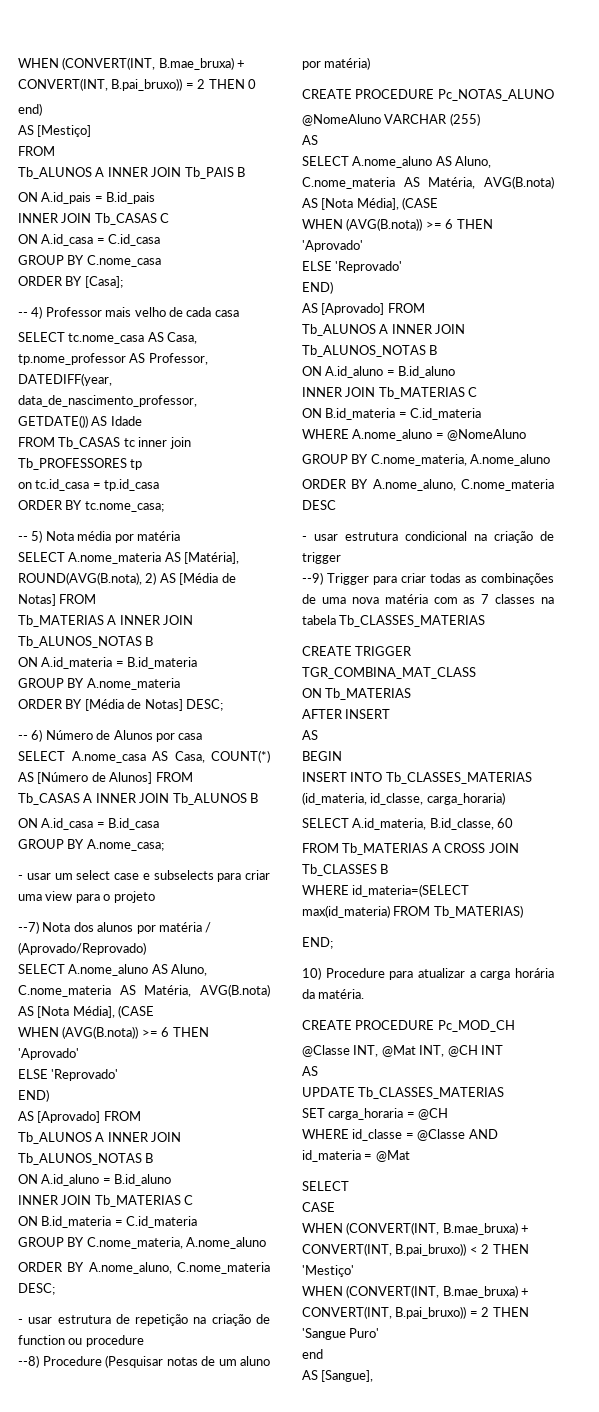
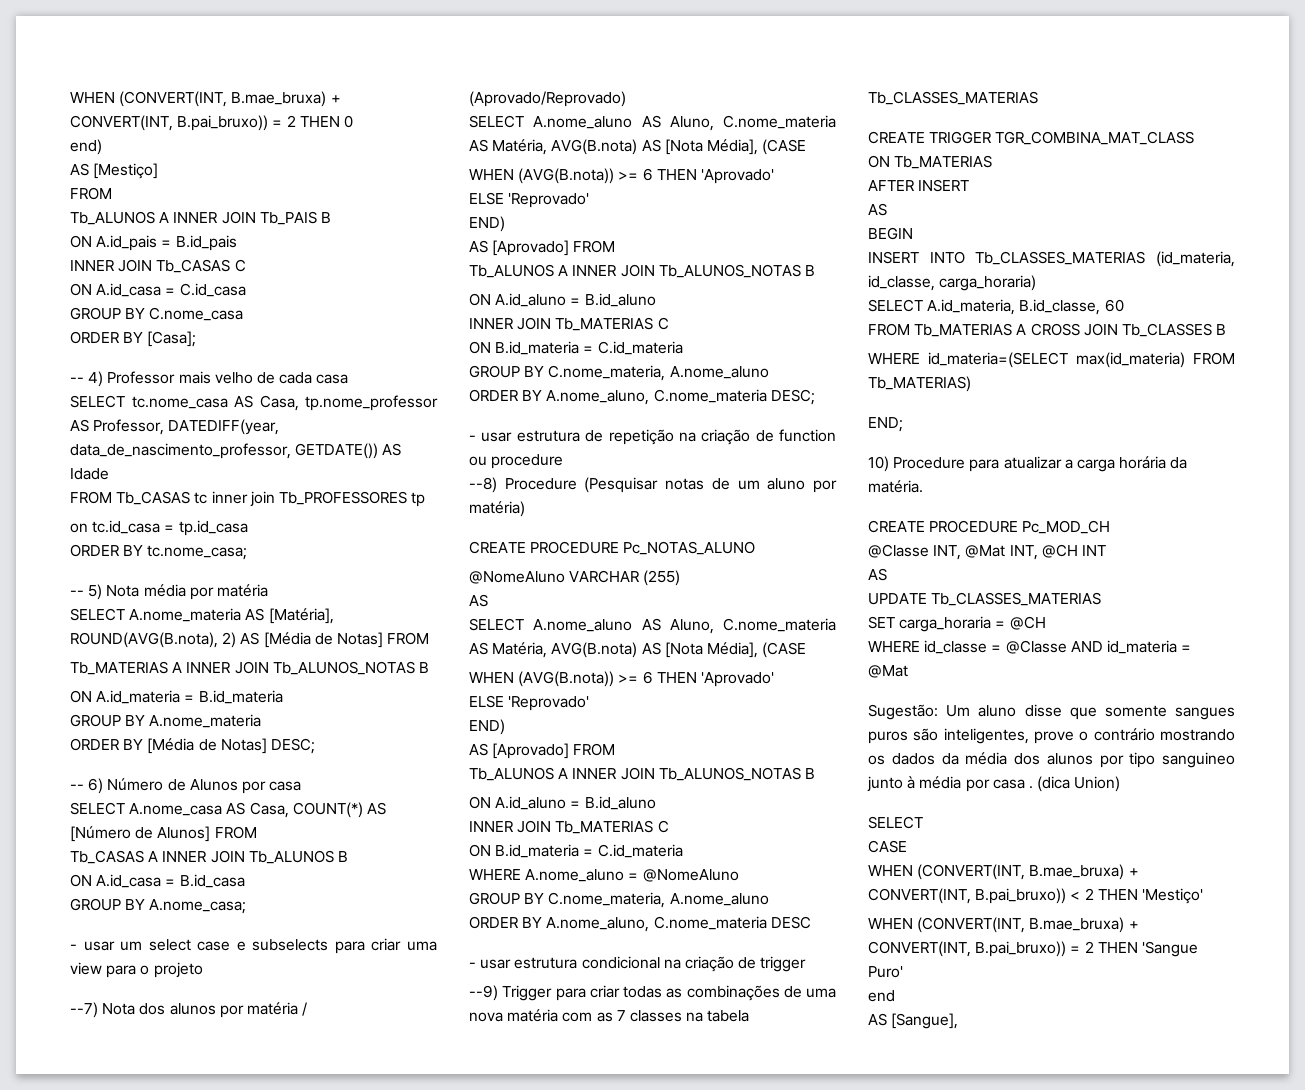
+ Sugestão: Um aluno disse que somente sangues puros são inteligentes, prove o contrário mostrando os dados da média dos alunos por tipo sanguineo junto à média por casa . (dica Union)

